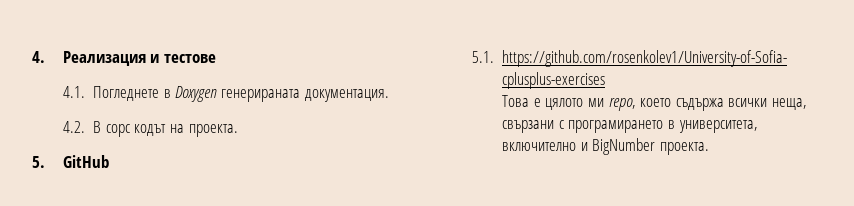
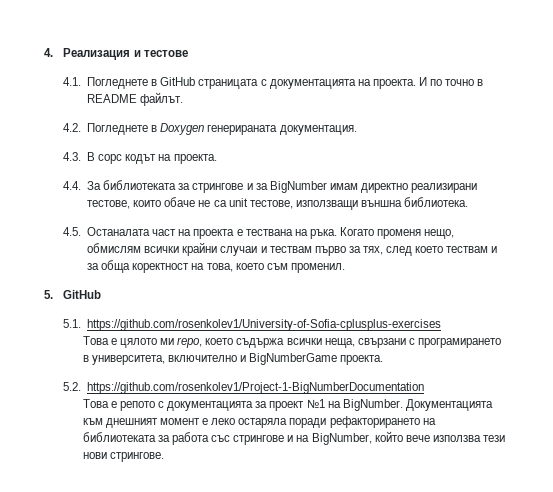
- 4.1. Погледнете в Doxygen генерираната документация.
+ 4.1. Погледнете в GitHub страницата с документацията на проекта. И по точно в README файлът.
+ 4.2. Погледнете в Doxygen генерираната документация.
- 4.2. В сорс кодът на проекта.
+ 4.3. В сорс кодът на проекта.
+ 4.4. За библиотеката за стрингове и за BigNumber имам директно реализирани тестове, които обаче не са unit тестове, използващи външна библиотека.
+ 4.5. Останалата част на проекта е тествана на ръка. Когато променя нещо, обмислям всички крайни случаи и тествам първо за тях, след което тествам и за обща коректност на това, което съм променил.
- Това е цялото ми repo, което съдържа всички неща, свързани с програмирането в университета, включително и BigNumber проекта.
+ Това е цялото ми repo, което съдържа всички неща, свързани с програмирането в университета, включително и BigNumberGame проекта.
+ 5.2. https://github.com/rosenkolev1/Project-1-BigNumberDocumentation
+ Това е репото с документацията за проект №1 на BigNumber. Документацията към днешният момент е леко остаряла поради рефакторирането на библиотеката за работа със стрингове и на BigNumber, който вече използва тези нови стрингове.

